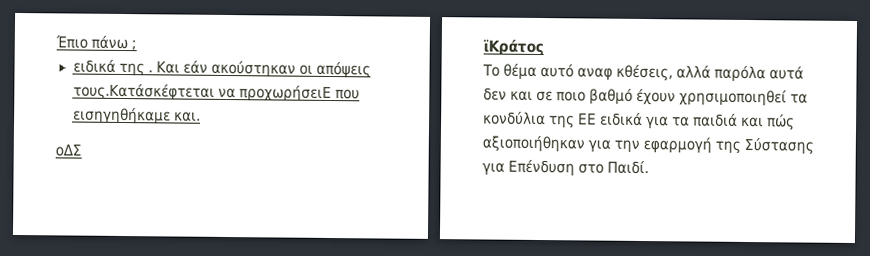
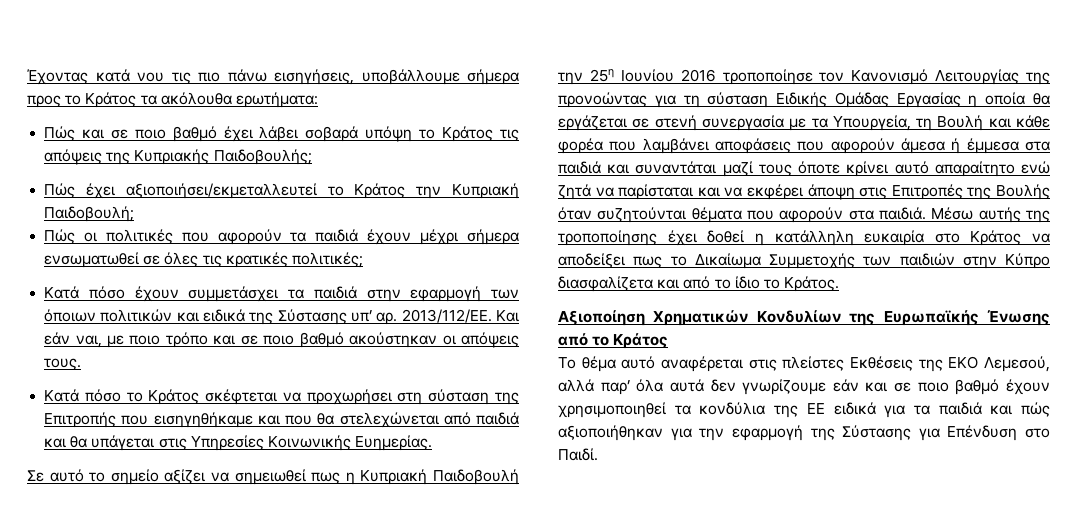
- Έπιο πάνω ;
- ειδικά της . Και εάν ακούστηκαν οι απόψεις τους.Κατάσκέφτεται να προχωρήσειΕ που εισηγηθήκαμε και.
- οΔΣ
- ϊΚράτος
- Το θέμα αυτό αναφ κθέσεις, αλλά παρόλα αυτά δεν και σε ποιο βαθμό έχουν χρησιμοποιηθεί τα κονδύλια της ΕΕ ειδικά για τα παιδιά και πώς αξιοποιήθηκαν για την εφαρμογή της Σύστασης για Επένδυση στο Παιδί.
+ Έχοντας κατά νου τις πιο πάνω εισηγήσεις, υποβάλλουμε σήμερα προς το Κράτος τα ακόλουθα ερωτήματα:
+ Πώς και σε ποιο βαθμό έχει λάβει σοβαρά υπόψη το Κράτος τις απόψεις της Κυπριακής Παιδοβουλής;
+ Πώς έχει αξιοποιήσει/εκμεταλλευτεί το Κράτος την Κυπριακή Παιδοβουλή;
+ Πώς οι πολιτικές που αφορούν τα παιδιά έχουν μέχρι σήμερα ενσωματωθεί σε όλες τις κρατικές πολιτικές;
+ Κατά πόσο έχουν συμμετάσχει τα παιδιά στην εφαρμογή των όποιων πολιτικών και ειδικά της Σύστασης υπ’ αρ. 2013/112/ΕΕ. Και εάν ναι, με ποιο τρόπο και σε ποιο βαθμό ακούστηκαν οι απόψεις τους.
+ Κατά πόσο το Κράτος σκέφτεται να προχωρήσει στη σύσταση της Επιτροπής που εισηγηθήκαμε και που θα στελεχώνεται από παιδιά και θα υπάγεται στις Υπηρεσίες Κοινωνικής Ευημερίας.
+ Σε αυτό το σημείο αξίζει να σημειωθεί πως η Κυπριακή Παιδοβουλή την 25η Ιουνίου 2016 τροποποίησε τον Κανονισμό Λειτουργίας της προνοώντας για τη σύσταση Ειδικής Ομάδας Εργασίας η οποία θα εργάζεται σε στενή συνεργασία με τα Υπουργεία, τη Βουλή και κάθε φορέα που λαμβάνει αποφάσεις που αφορούν άμεσα ή έμμεσα στα παιδιά και συναντάται μαζί τους όποτε κρίνει αυτό απαραίτητο ενώ ζητά να παρίσταται και να εκφέρει άποψη στις Επιτροπές της Βουλής όταν συζητούνται θέματα που αφορούν στα παιδιά. Μέσω αυτής της τροποποίησης έχει δοθεί η κατάλληλη ευκαιρία στο Κράτος να αποδείξει πως το Δικαίωμα Συμμετοχής των παιδιών στην Κύπρο διασφαλίζετα και από το ίδιο το Κράτος.
+ Αξιοποίηση Χρηματικών Κονδυλίων της Ευρωπαϊκής Ένωσης από το Κράτος
+ Το θέμα αυτό αναφέρεται στις πλείστες Εκθέσεις της ΕΚΟ Λεμεσού, αλλά παρ’ όλα αυτά δεν γνωρίζουμε εάν και σε ποιο βαθμό έχουν χρησιμοποιηθεί τα κονδύλια της ΕΕ ειδικά για τα παιδιά και πώς αξιοποιήθηκαν για την εφαρμογή της Σύστασης για Επένδυση στο Παιδί.

